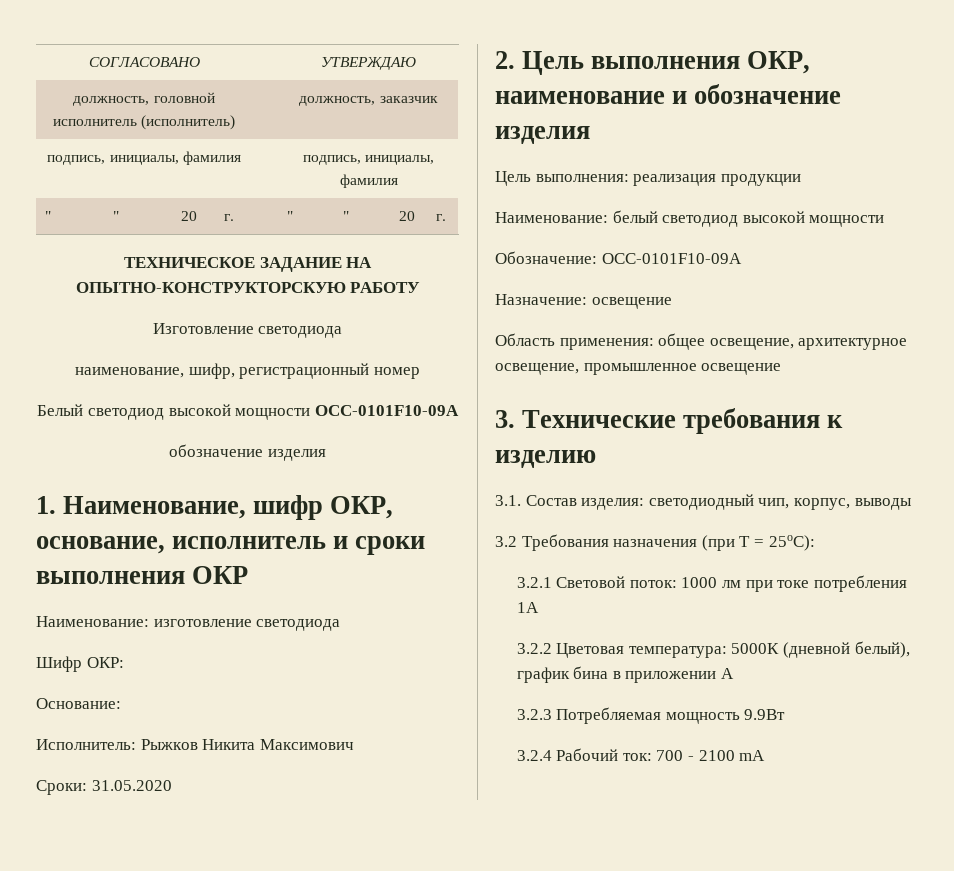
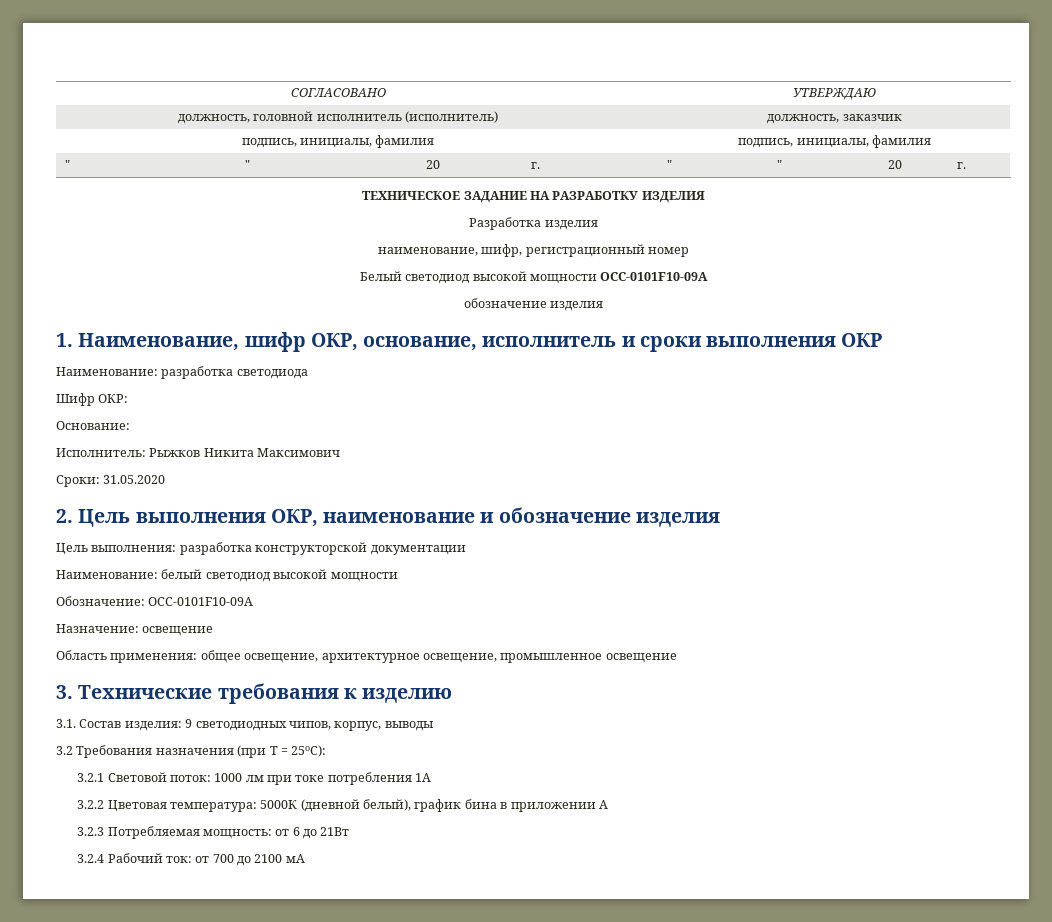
- ТЕХНИЧЕСКОЕ ЗАДАНИЕ НА ОПЫТНО-КОНСТРУКТОРСКУЮ РАБОТУ
- Изготовление светодиода
+ ТЕХНИЧЕСКОЕ ЗАДАНИЕ НА РАЗРАБОТКУ ИЗДЕЛИЯ
+ Разработка изделия
- Наименование: изготовление светодиода
+ Наименование: разработка светодиода
- Цель выполнения: реализация продукции
+ Цель выполнения: разработка конструкторской документации
- 3.1. Состав изделия: светодиодный чип, корпус, выводы
+ 3.1. Состав изделия: 9 светодиодных чипов, корпус, выводы
- 3.2.3 Потребляемая мощность 9.9Вт
- 3.2.4 Рабочий ток: 700 - 2100 mA
+ 3.2.3 Потребляемая мощность: от 6 до 21Вт
+ 3.2.4 Рабочий ток: от 700 до 2100 мА

